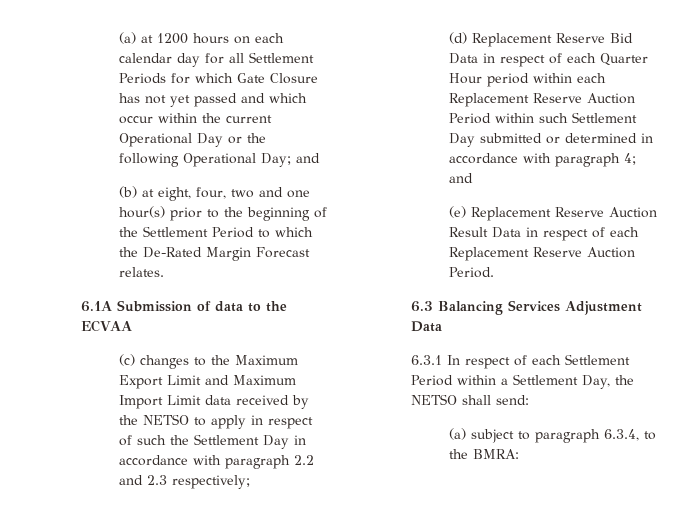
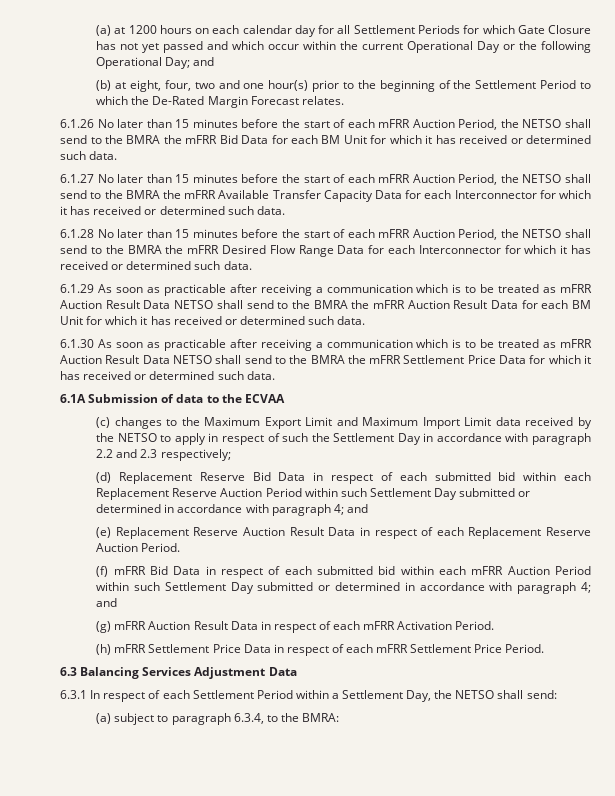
+ 6.1.26 No later than 15 minutes before the start of each mFRR Auction Period, the NETSO shall send to the BMRA the mFRR Bid Data for each BM Unit for which it has received or determined such data.
+ 6.1.27 No later than 15 minutes before the start of each mFRR Auction Period, the NETSO shall send to the BMRA the mFRR Available Transfer Capacity Data for each Interconnector for which it has received or determined such data.
+ 6.1.28 No later than 15 minutes before the start of each mFRR Auction Period, the NETSO shall send to the BMRA the mFRR Desired Flow Range Data for each Interconnector for which it has received or determined such data.
+ 6.1.29 As soon as practicable after receiving a communication which is to be treated as mFRR Auction Result Data NETSO shall send to the BMRA the mFRR Auction Result Data for each BM Unit for which it has received or determined such data.
+ 6.1.30 As soon as practicable after receiving a communication which is to be treated as mFRR Auction Result Data NETSO shall send to the BMRA the mFRR Settlement Price Data for which it has received or determined such data.
- (d) Replacement Reserve Bid Data in respect of each Quarter Hour period within each Replacement Reserve Auction Period within such Settlement Day submitted or determined in accordance with paragraph 4; and
+ (d) Replacement Reserve Bid Data in respect of each submitted bid within each Replacement Reserve Auction Period within such Settlement Day submitted or determined in accordance with paragraph 4; and
+ (f) mFRR Bid Data in respect of each submitted bid within each mFRR Auction Period within such Settlement Day submitted or determined in accordance with paragraph 4; and
+ (g) mFRR Auction Result Data in respect of each mFRR Activation Period.
+ (h) mFRR Settlement Price Data in respect of each mFRR Settlement Price Period.

